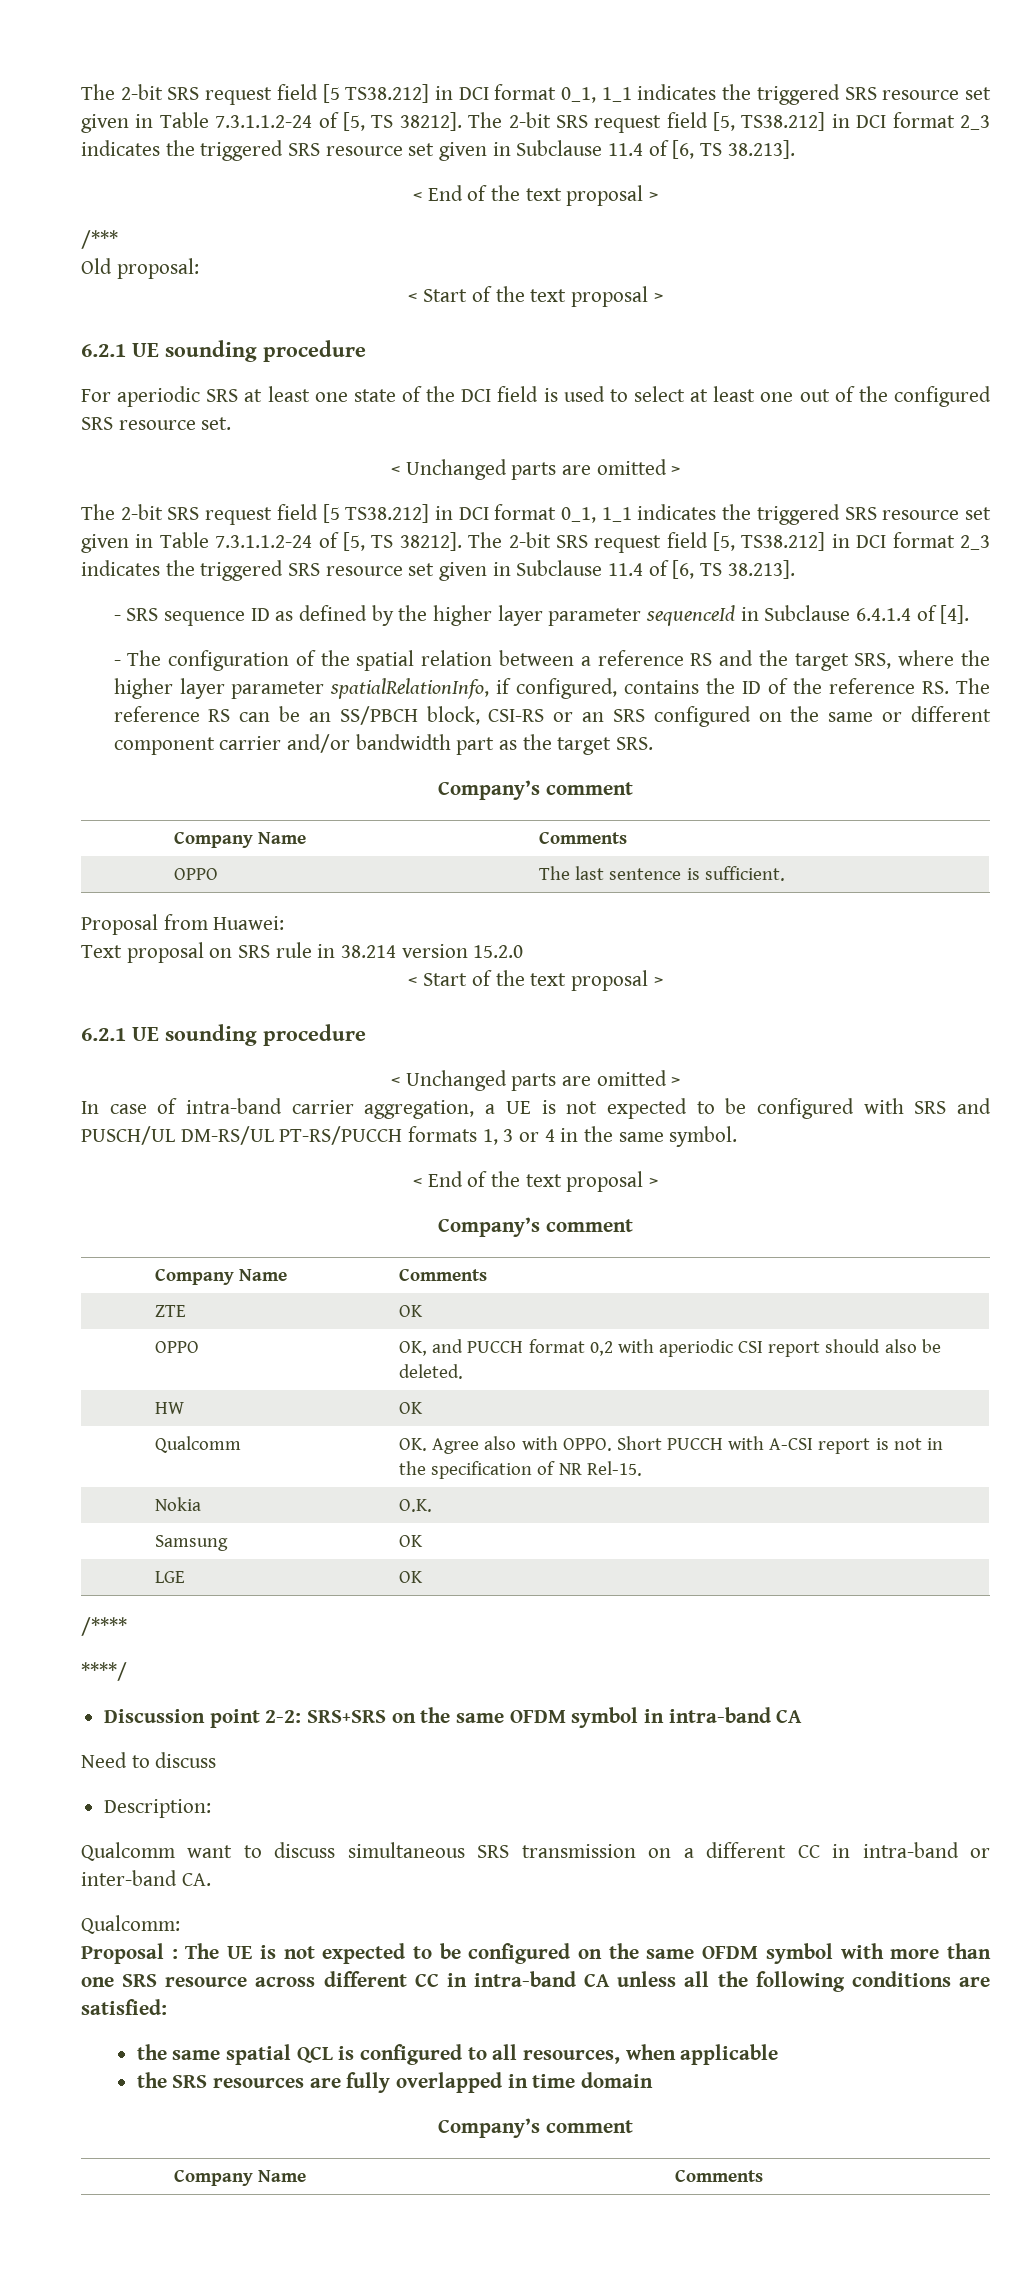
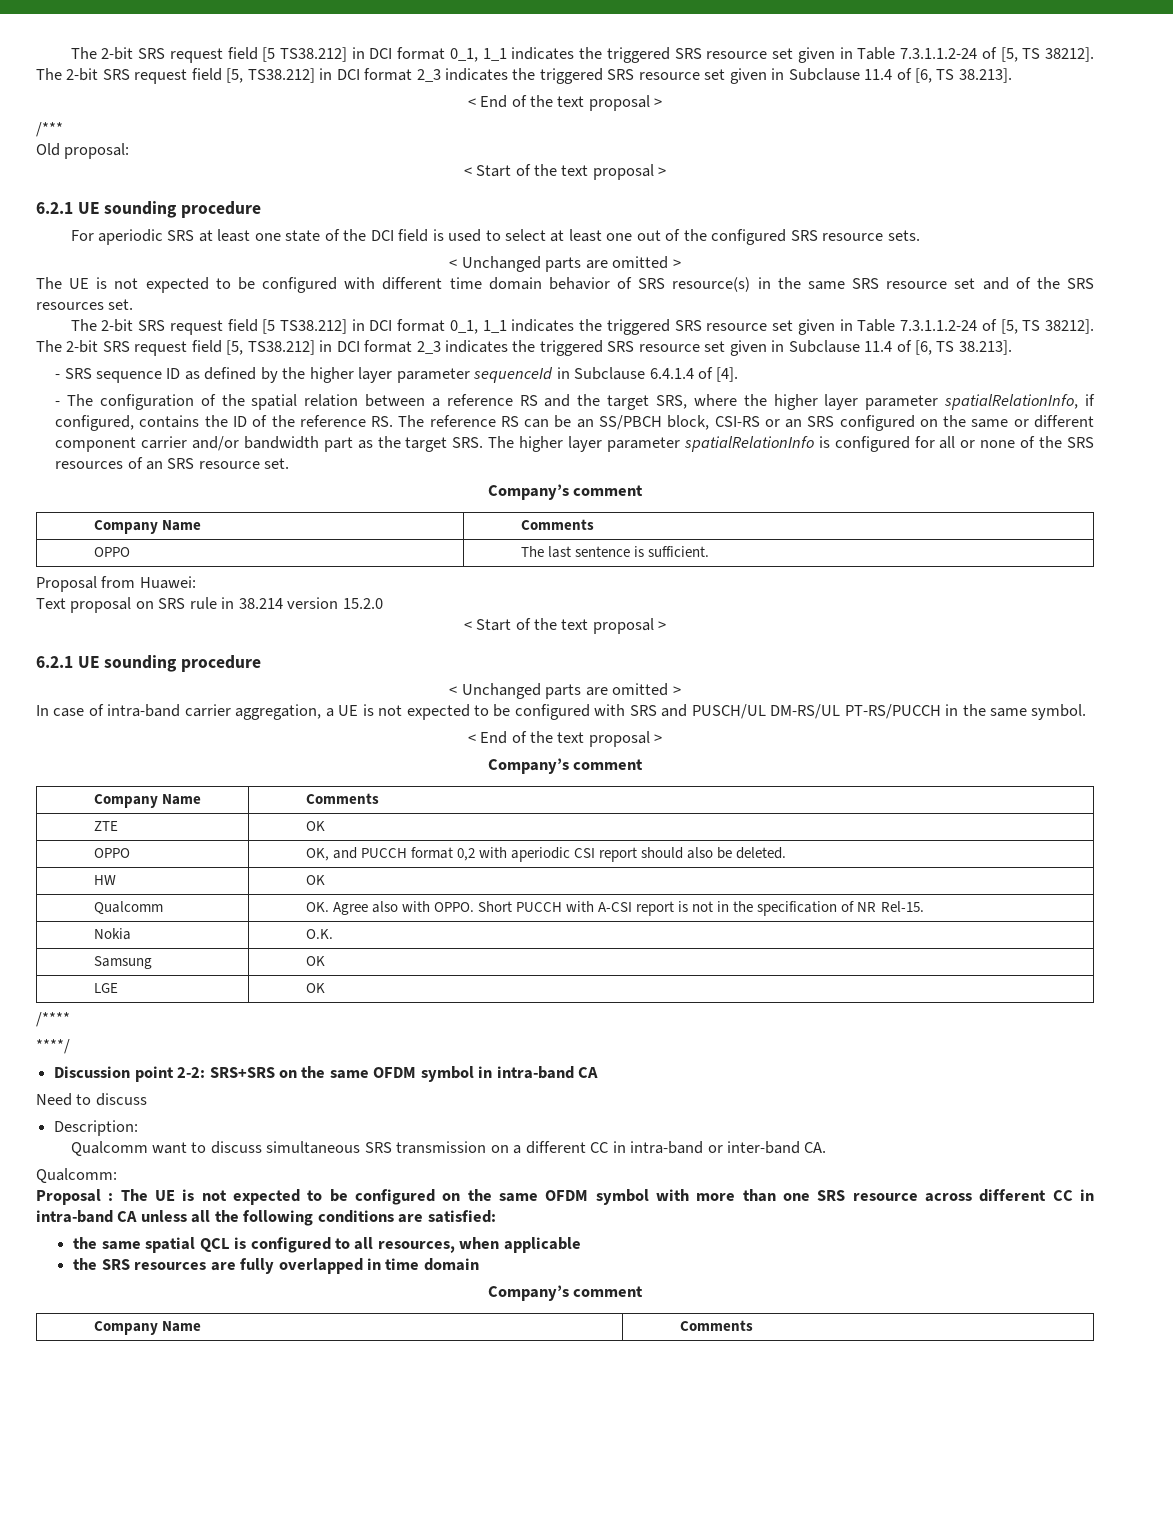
- For aperiodic SRS at least one state of the DCI field is used to select at least one out of the configured SRS resource set.
+ For aperiodic SRS at least one state of the DCI field is used to select at least one out of the configured SRS resource sets.
  < Unchanged parts are omitted >
+ The UE is not expected to be configured with different time domain behavior of SRS resource(s) in the same SRS resource set and of the SRS resources set.
- - The configuration of the spatial relation between a reference RS and the target SRS, where the higher layer parameter spatialRelationInfo, if configured, contains the ID of the reference RS. The reference RS can be an SS/PBCH block, CSI-RS or an SRS configured on the same or different component carrier and/or bandwidth part as the target SRS.
+ - The configuration of the spatial relation between a reference RS and the target SRS, where the higher layer parameter spatialRelationInfo, if configured, contains the ID of the reference RS. The reference RS can be an SS/PBCH block, CSI-RS or an SRS configured on the same or different component carrier and/or bandwidth part as the target SRS. The higher layer parameter spatialRelationInfo is configured for all or none of the SRS resources of an SRS resource set.
- In case of intra-band carrier aggregation, a UE is not expected to be configured with SRS and PUSCH/UL DM-RS/UL PT-RS/PUCCH formats 1, 3 or 4 in the same symbol.
+ In case of intra-band carrier aggregation, a UE is not expected to be configured with SRS and PUSCH/UL DM-RS/UL PT-RS/PUCCH in the same symbol.

